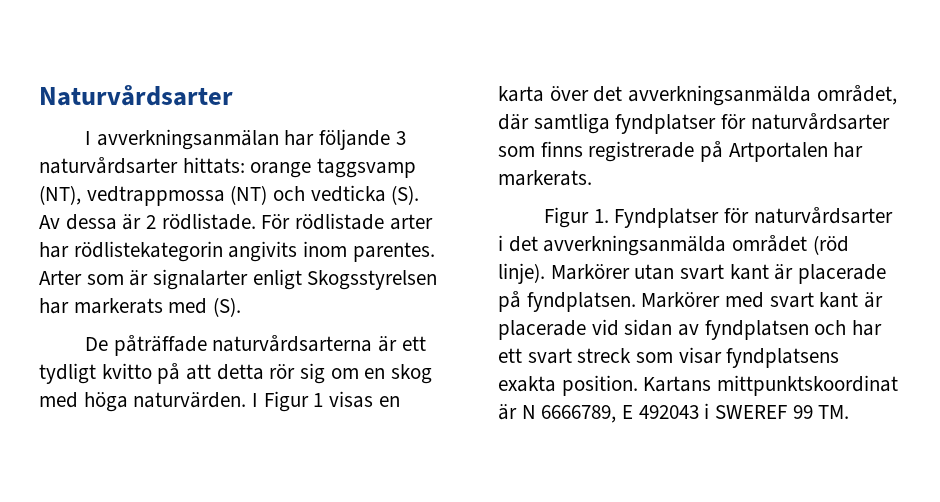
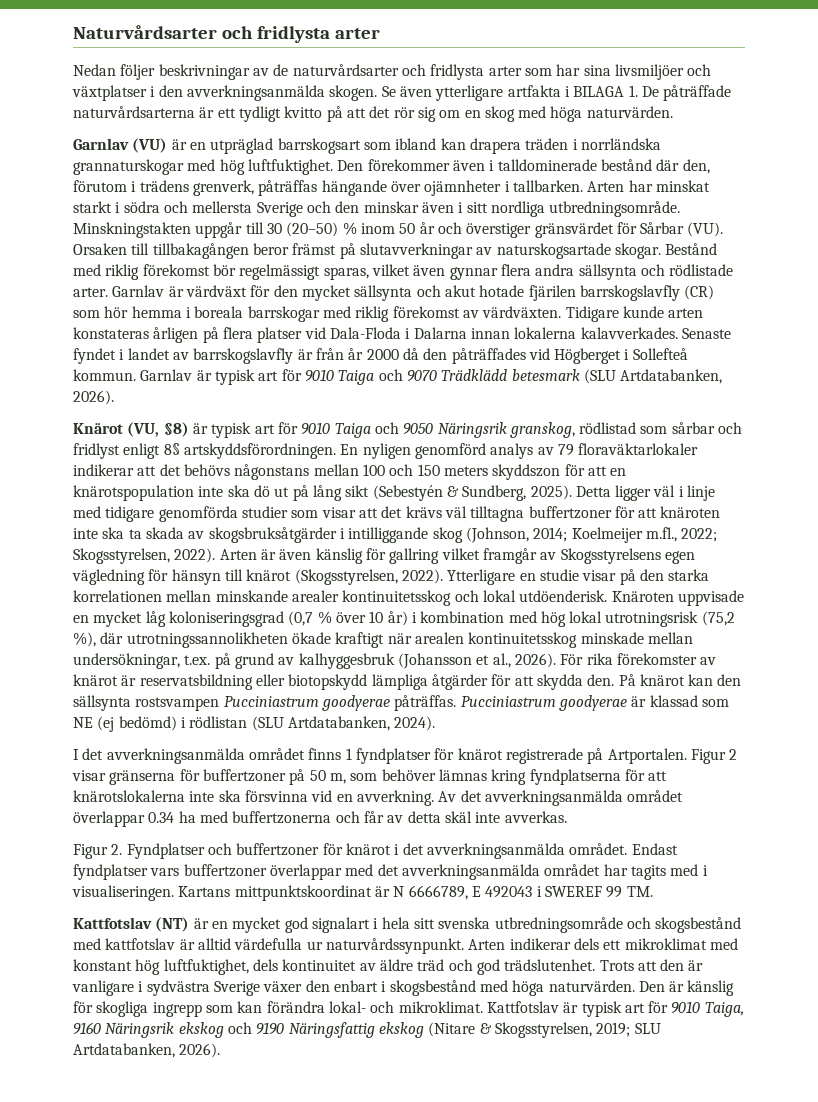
- Naturvårdsarter
- I avverkningsanmälan har följande 3 naturvårdsarter hittats: orange taggsvamp (NT), vedtrappmossa (NT) och vedticka (S). Av dessa är 2 rödlistade. För rödlistade arter har rödlistekategorin angivits inom parentes. Arter som är signalarter enligt Skogsstyrelsen har markerats med (S).
- De påträffade naturvårdsarterna är ett tydligt kvitto på att detta rör sig om en skog med höga naturvärden. I Figur 1 visas en karta över det avverkningsanmälda området, där samtliga fyndplatser för naturvårdsarter som finns registrerade på Artportalen har markerats.
- Figur 1. Fyndplatser för naturvårdsarter i det avverkningsanmälda området (röd linje). Markörer utan svart kant är placerade på fyndplatsen. Markörer med svart kant är placerade vid sidan av fyndplatsen och har ett svart streck som visar fyndplatsens exakta position.
+ Naturvårdsarter och fridlysta arter
+ Nedan följer beskrivningar av de naturvårdsarter och fridlysta arter som har sina livsmiljöer och växtplatser i den avverkningsanmälda skogen. Se även ytterligare artfakta i BILAGA 1. De påträffade naturvårdsarterna är ett tydligt kvitto på att det rör sig om en skog med höga naturvärden.
+ Garnlav (VU) är en utpräglad barrskogsart som ibland kan drapera träden i norrländska grannaturskogar med hög luftfuktighet. Den förekommer även i talldominerade bestånd där den, förutom i trädens grenverk, påträffas hängande över ojämnheter i tallbarken. Arten har minskat starkt i södra och mellersta Sverige och den minskar även i sitt nordliga utbredningsområde. Minskningstakten uppgår till 30 (20–50) % inom 50 år och överstiger gränsvärdet för Sårbar (VU). Orsaken till tillbakagången beror främst på slutavverkningar av naturskogsartade skogar. Bestånd med riklig förekomst bör regelmässigt sparas, vilket även gynnar flera andra sällsynta och rödlistade arter. Garnlav är värdväxt för den mycket sällsynta och akut hotade fjärilen barrskogslavfly (CR) som hör hemma i boreala barrskogar med riklig förekomst av värdväxten. Tidigare kunde arten konstateras årligen på flera platser vid Dala-Floda i Dalarna innan lokalerna kalavverkades. Senaste fyndet i landet av barrskogslavfly är från år 2000 då den påträffades vid Högberget i Sollefteå kommun. Garnlav är typisk art för 9010 Taiga och 9070 Trädklädd betesmark (SLU Artdatabanken, 2026).
+ Knärot (VU, §8) är typisk art för 9010 Taiga och 9050 Näringsrik granskog, rödlistad som sårbar och fridlyst enligt 8§ artskyddsförordningen. En nyligen genomförd analys av 79 floraväktarlokaler indikerar att det behövs någonstans mellan 100 och 150 meters skyddszon för att en knärotspopulation inte ska dö ut på lång sikt (Sebestyén & Sundberg, 2025). Detta ligger väl i linje med tidigare genomförda studier som visar att det krävs väl tilltagna buffertzoner för att knäroten inte ska ta skada av skogsbruksåtgärder i intilliggande skog (Johnson, 2014; Koelmeijer m.fl., 2022; Skogsstyrelsen, 2022). Arten är även känslig för gallring vilket framgår av Skogsstyrelsens egen vägledning för hänsyn till knärot (Skogsstyrelsen, 2022). Ytterligare en studie visar på den starka korrelationen mellan minskande arealer kontinuitetsskog och lokal utdöenderisk. Knäroten uppvisade en mycket låg koloniseringsgrad (0,7 % över 10 år) i kombination med hög lokal utrotningsrisk (75,2 %), där utrotningssannolikheten ökade kraftigt när arealen kontinuitetsskog minskade mellan undersökningar, t.ex. på grund av kalhyggesbruk (Johansson et al., 2026). För rika förekomster av knärot är reservatsbildning eller biotopskydd lämpliga åtgärder för att skydda den. På knärot kan den sällsynta rostsvampen Pucciniastrum goodyerae påträffas. Pucciniastrum goodyerae är klassad som NE (ej bedömd) i rödlistan (SLU Artdatabanken, 2024).
+ I det avverkningsanmälda området finns 1 fyndplatser för knärot registrerade på Artportalen. Figur 2 visar gränserna för buffertzoner på 50 m, som behöver lämnas kring fyndplatserna för att knärotslokalerna inte ska försvinna vid en avverkning. Av det avverkningsanmälda området överlappar 0.34 ha med buffertzonerna och får av detta skäl inte avverkas.
+ Figur 2. Fyndplatser och buffertzoner för knärot i det avverkningsanmälda området. Endast fyndplatser vars buffertzoner överlappar med det avverkningsanmälda området har tagits med i visualiseringen.
+ Kattfotslav (NT) är en mycket god signalart i hela sitt svenska utbredningsområde och skogsbestånd med kattfotslav är alltid värdefulla ur naturvårdssynpunkt. Arten indikerar dels ett mikroklimat med konstant hög luftfuktighet, dels kontinuitet av äldre träd och god trädslutenhet. Trots att den är vanligare i sydvästra Sverige växer den enbart i skogsbestånd med höga naturvärden. Den är känslig för skogliga ingrepp som kan förändra lokal- och mikroklimat. Kattfotslav är typisk art för 9010 Taiga, 9160 Näringsrik ekskog och 9190 Näringsfattig ekskog (Nitare & Skogsstyrelsen, 2019; SLU Artdatabanken, 2026).

